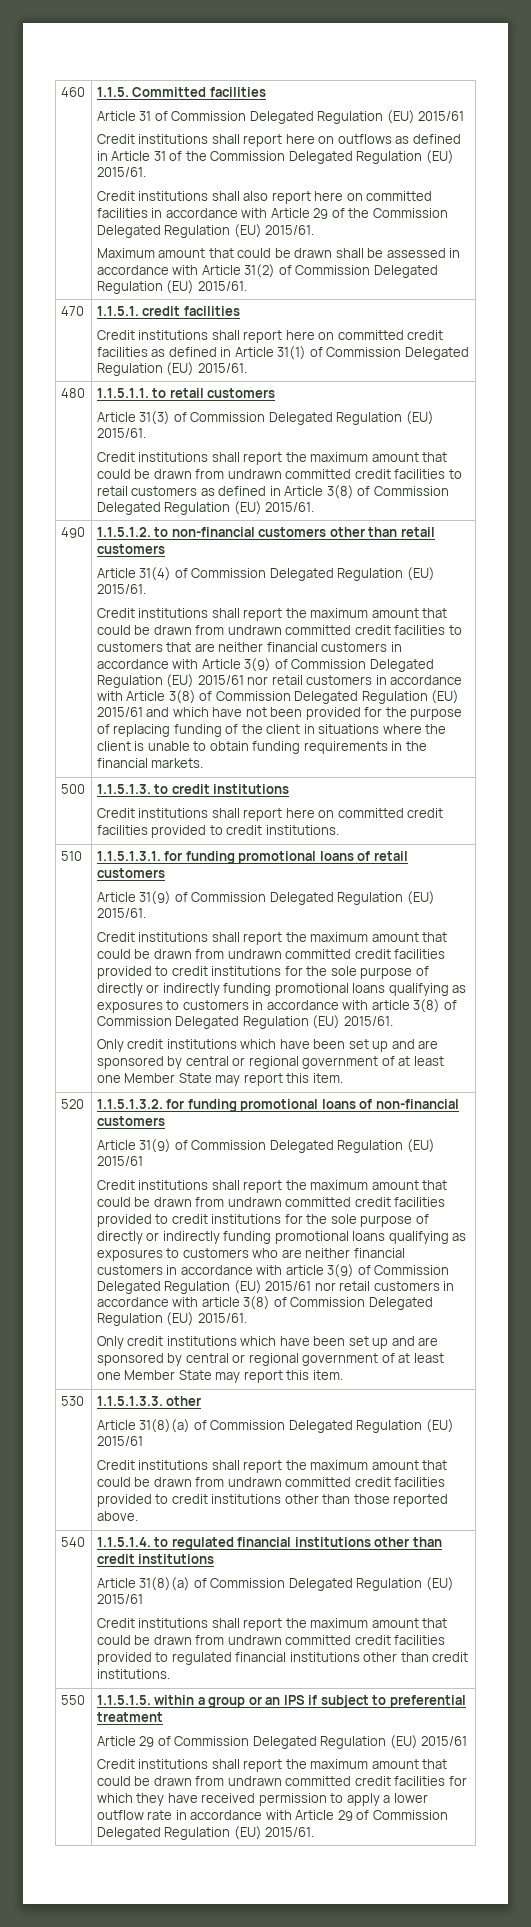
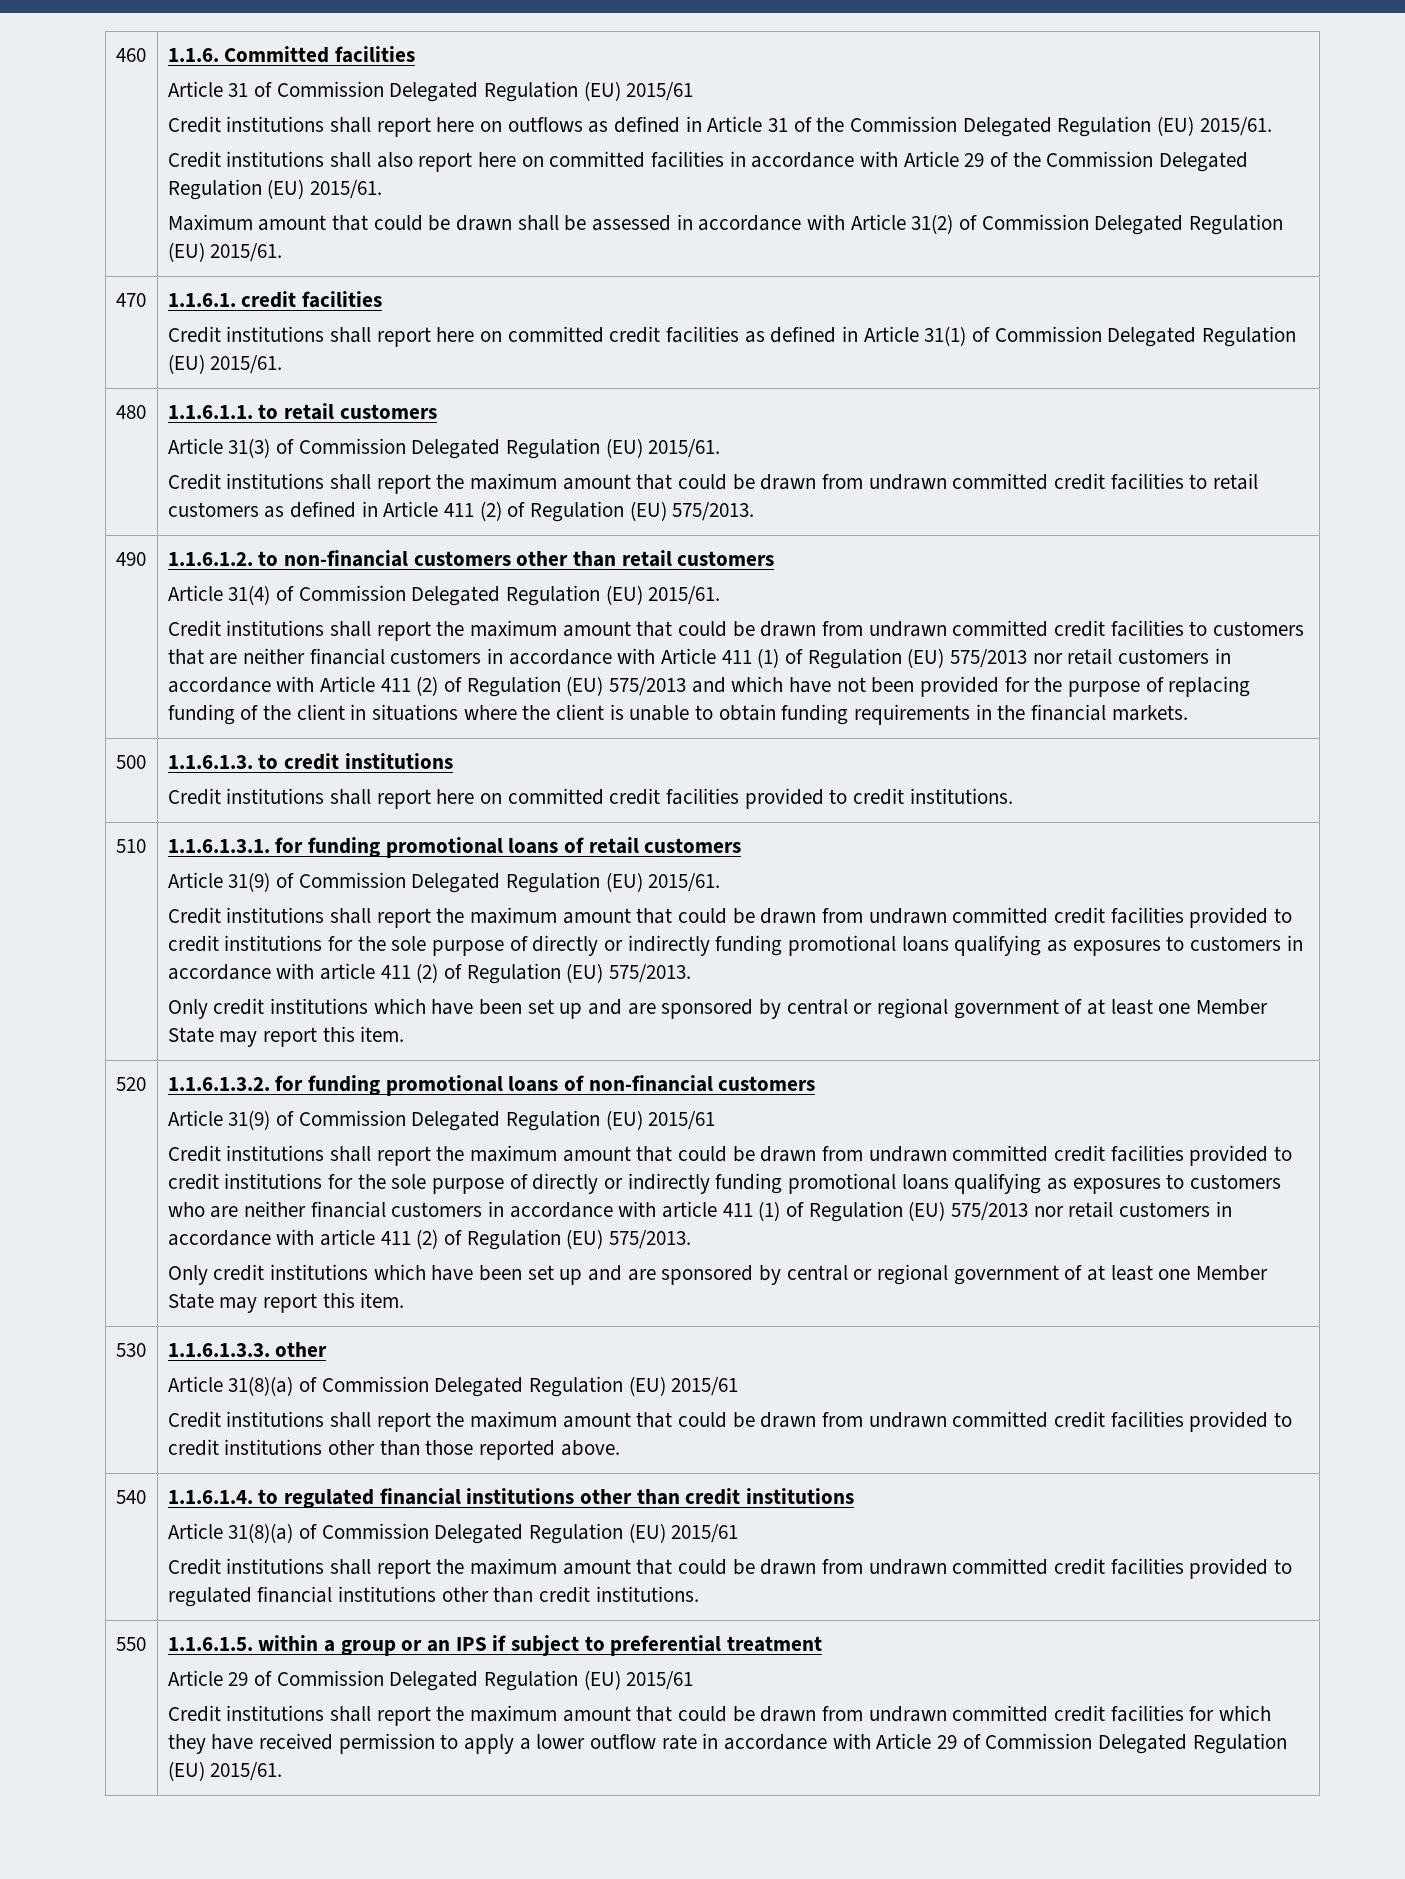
- 1.1.5. Committed facilities
+ 1.1.6. Committed facilities
- 470 | 1.1.5.1. credit facilities
+ 470 | 1.1.6.1. credit facilities
- 1.1.5.1.1. to retail customers
+ 1.1.6.1.1. to retail customers
- Credit institutions shall report the maximum amount that could be drawn from undrawn committed credit facilities to retail customers as defined in Article 3(8) of Commission Delegated Regulation (EU) 2015/61.
+ Credit institutions shall report the maximum amount that could be drawn from undrawn committed credit facilities to retail customers as defined in Article 411 (2) of Regulation (EU) 575/2013.
- 1.1.5.1.2. to non-financial customers other than retail customers
+ 1.1.6.1.2. to non-financial customers other than retail customers
- Credit institutions shall report the maximum amount that could be drawn from undrawn committed credit facilities to customers that are neither financial customers in accordance with Article 3(9) of Commission Delegated Regulation (EU) 2015/61 nor retail customers in accordance with Article 3(8) of Commission Delegated Regulation (EU) 2015/61 and which have not been provided for the purpose of replacing funding of the client in situations where the client is unable to obtain funding requirements in the financial markets.
+ Credit institutions shall report the maximum amount that could be drawn from undrawn committed credit facilities to customers that are neither financial customers in accordance with Article 411 (1) of Regulation (EU) 575/2013 nor retail customers in accordance with Article 411 (2) of Regulation (EU) 575/2013 and which have not been provided for the purpose of replacing funding of the client in situations where the client is unable to obtain funding requirements in the financial markets.
- 500 | 1.1.5.1.3. to credit institutions
+ 500 | 1.1.6.1.3. to credit institutions
- 1.1.5.1.3.1. for funding promotional loans of retail customers
+ 1.1.6.1.3.1. for funding promotional loans of retail customers
- Credit institutions shall report the maximum amount that could be drawn from undrawn committed credit facilities provided to credit institutions for the sole purpose of directly or indirectly funding promotional loans qualifying as exposures to customers in accordance with article 3(8) of Commission Delegated Regulation (EU) 2015/61.
+ Credit institutions shall report the maximum amount that could be drawn from undrawn committed credit facilities provided to credit institutions for the sole purpose of directly or indirectly funding promotional loans qualifying as exposures to customers in accordance with article 411 (2) of Regulation (EU) 575/2013.
- 1.1.5.1.3.2. for funding promotional loans of non-financial customers
+ 1.1.6.1.3.2. for funding promotional loans of non-financial customers
- Credit institutions shall report the maximum amount that could be drawn from undrawn committed credit facilities provided to credit institutions for the sole purpose of directly or indirectly funding promotional loans qualifying as exposures to customers who are neither financial customers in accordance with article 3(9) of Commission Delegated Regulation (EU) 2015/61 nor retail customers in accordance with article 3(8) of Commission Delegated Regulation (EU) 2015/61.
+ Credit institutions shall report the maximum amount that could be drawn from undrawn committed credit facilities provided to credit institutions for the sole purpose of directly or indirectly funding promotional loans qualifying as exposures to customers who are neither financial customers in accordance with article 411 (1) of Regulation (EU) 575/2013 nor retail customers in accordance with article 411 (2) of Regulation (EU) 575/2013.
- 530 | 1.1.5.1.3.3. other
+ 530 | 1.1.6.1.3.3. other
- 1.1.5.1.4. to regulated financial institutions other than credit institutions
+ 1.1.6.1.4. to regulated financial institutions other than credit institutions
- 1.1.5.1.5. within a group or an IPS if subject to preferential treatment
+ 1.1.6.1.5. within a group or an IPS if subject to preferential treatment

